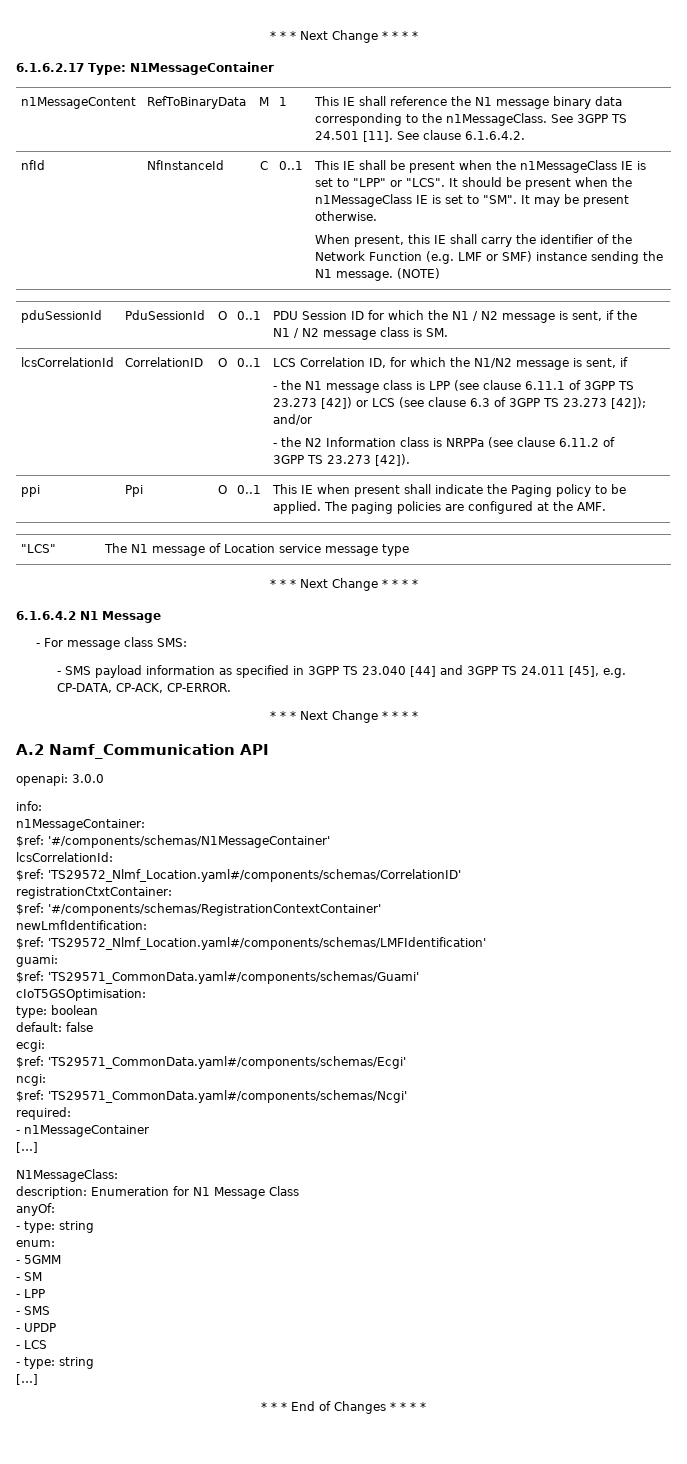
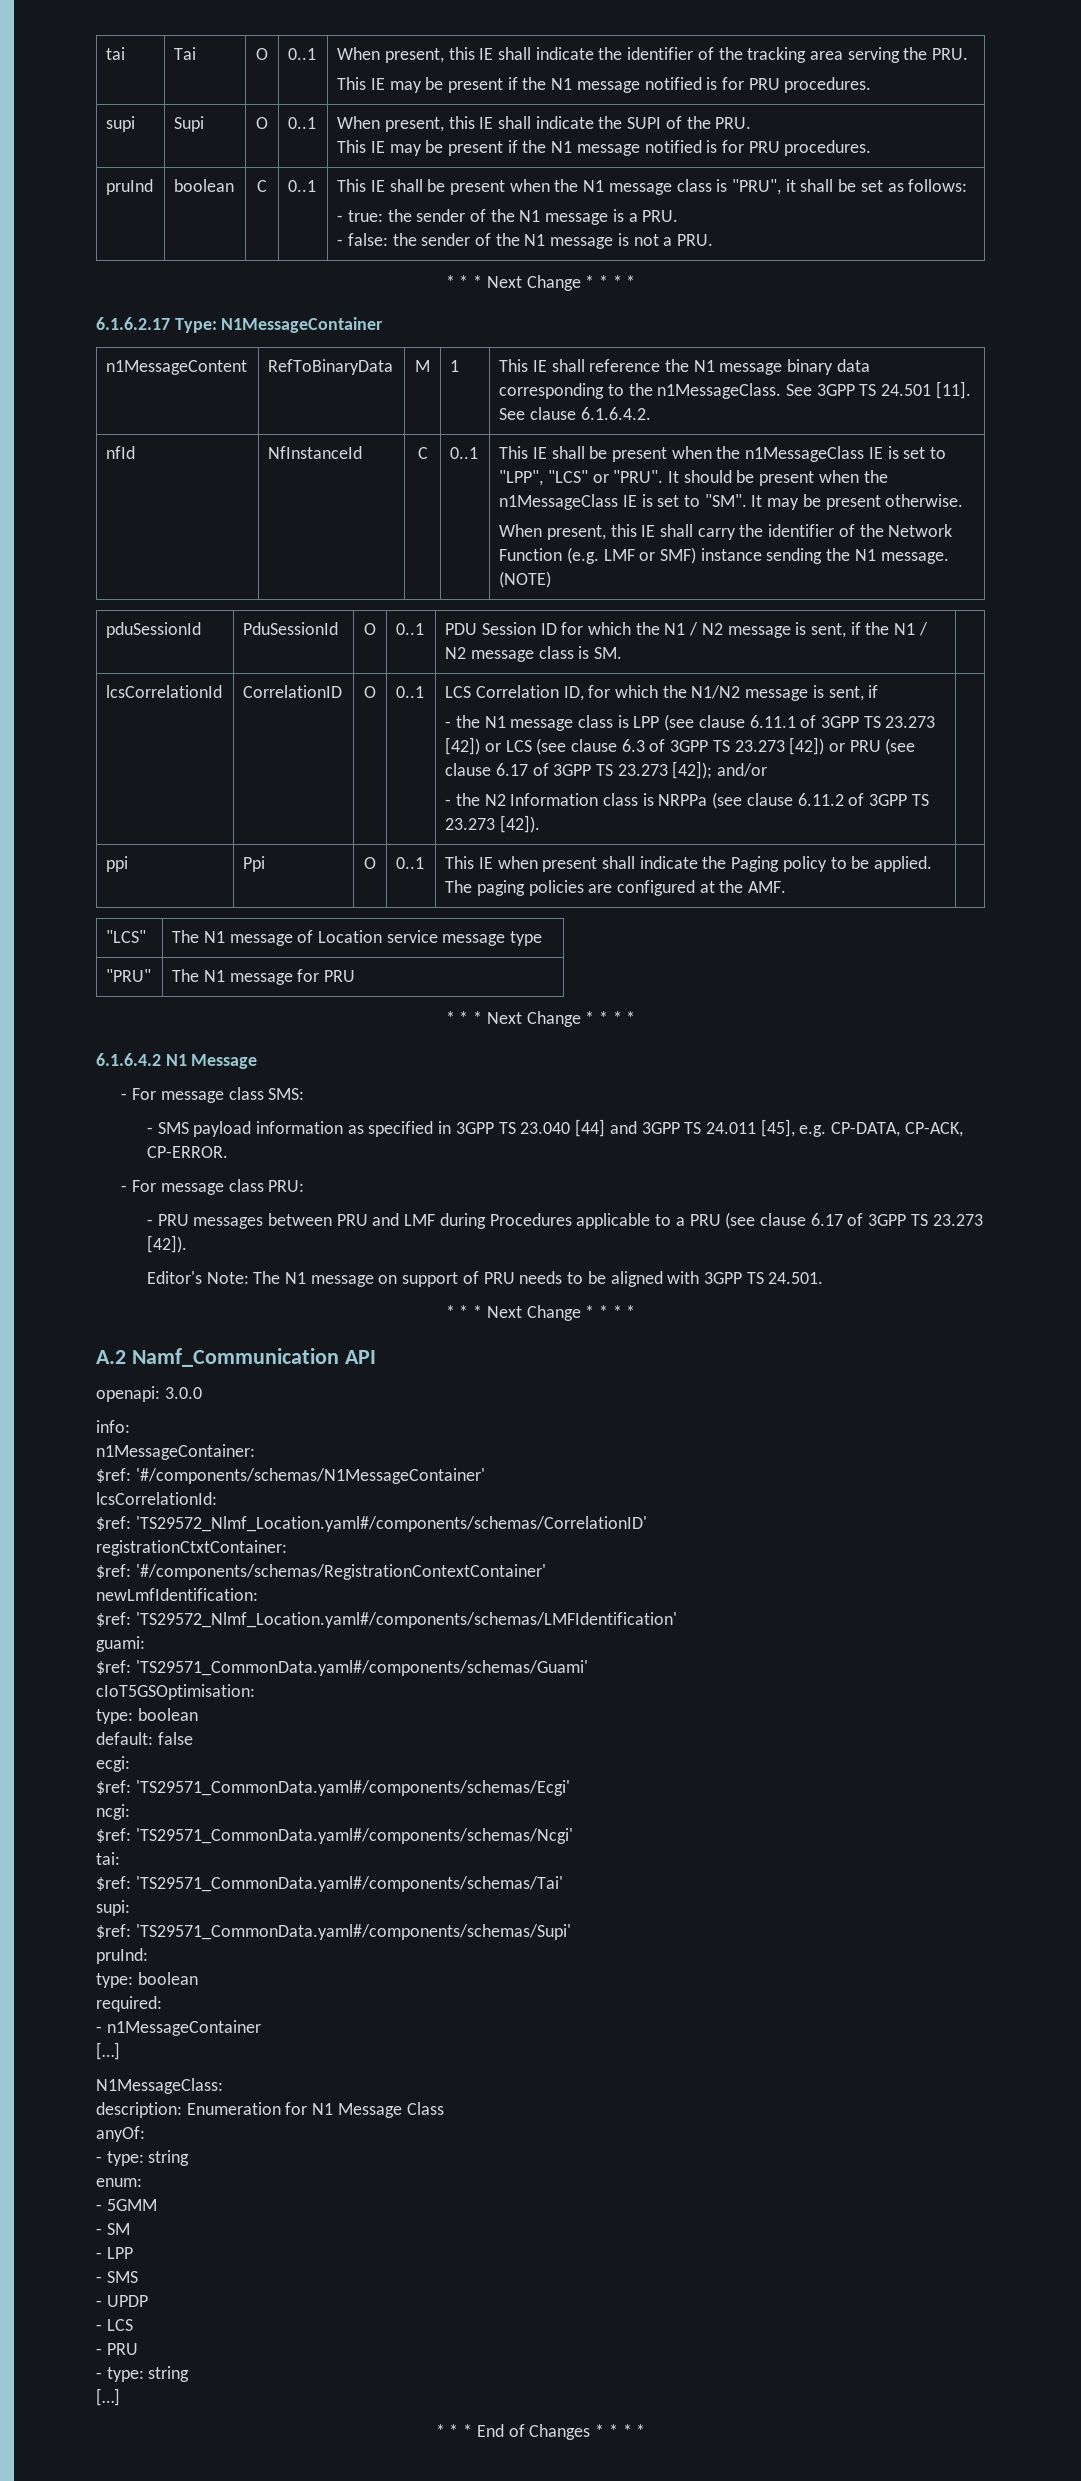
+ tai | Tai | O | 0..1 | When present, this IE shall indicate the identifier of the tracking area serving the PRU.
+ This IE may be present if the N1 message notified is for PRU procedures.
+ supi | Supi | O | 0..1 | When present, this IE shall indicate the SUPI of the PRU.
+ This IE may be present if the N1 message notified is for PRU procedures.
+ pruInd | boolean | C | 0..1 | This IE shall be present when the N1 message class is "PRU", it shall be set as follows:
+ - true: the sender of the N1 message is a PRU.
+ - false: the sender of the N1 message is not a PRU.
- This IE shall be present when the n1MessageClass IE is set to "LPP" or "LCS".
+ This IE shall be present when the n1MessageClass IE is set to "LPP", "LCS" or "PRU".
- - the N1 message class is LPP (see clause 6.11.1 of 3GPP TS 23.273 [42]) or LCS (see clause 6.3 of 3GPP TS 23.273 [42]); and/or
+ - the N1 message class is LPP (see clause 6.11.1 of 3GPP TS 23.273 [42]) or LCS (see clause 6.3 of 3GPP TS 23.273 [42]) or PRU (see clause 6.17 of 3GPP TS 23.273 [42]); and/or
+ "PRU" | The N1 message for PRU
+ - For message class PRU:
+ - PRU messages between PRU and LMF during Procedures applicable to a PRU (see clause 6.17 of 3GPP TS 23.273 [42]).
+ Editor's Note: The N1 message on support of PRU needs to be aligned with 3GPP TS 24.501.
+ tai:
+ $ref: 'TS29571_CommonData.yaml#/components/schemas/Tai'
+ supi:
+ $ref: 'TS29571_CommonData.yaml#/components/schemas/Supi'
+ pruInd:
+ type: boolean
  - LCS
+ - PRU

